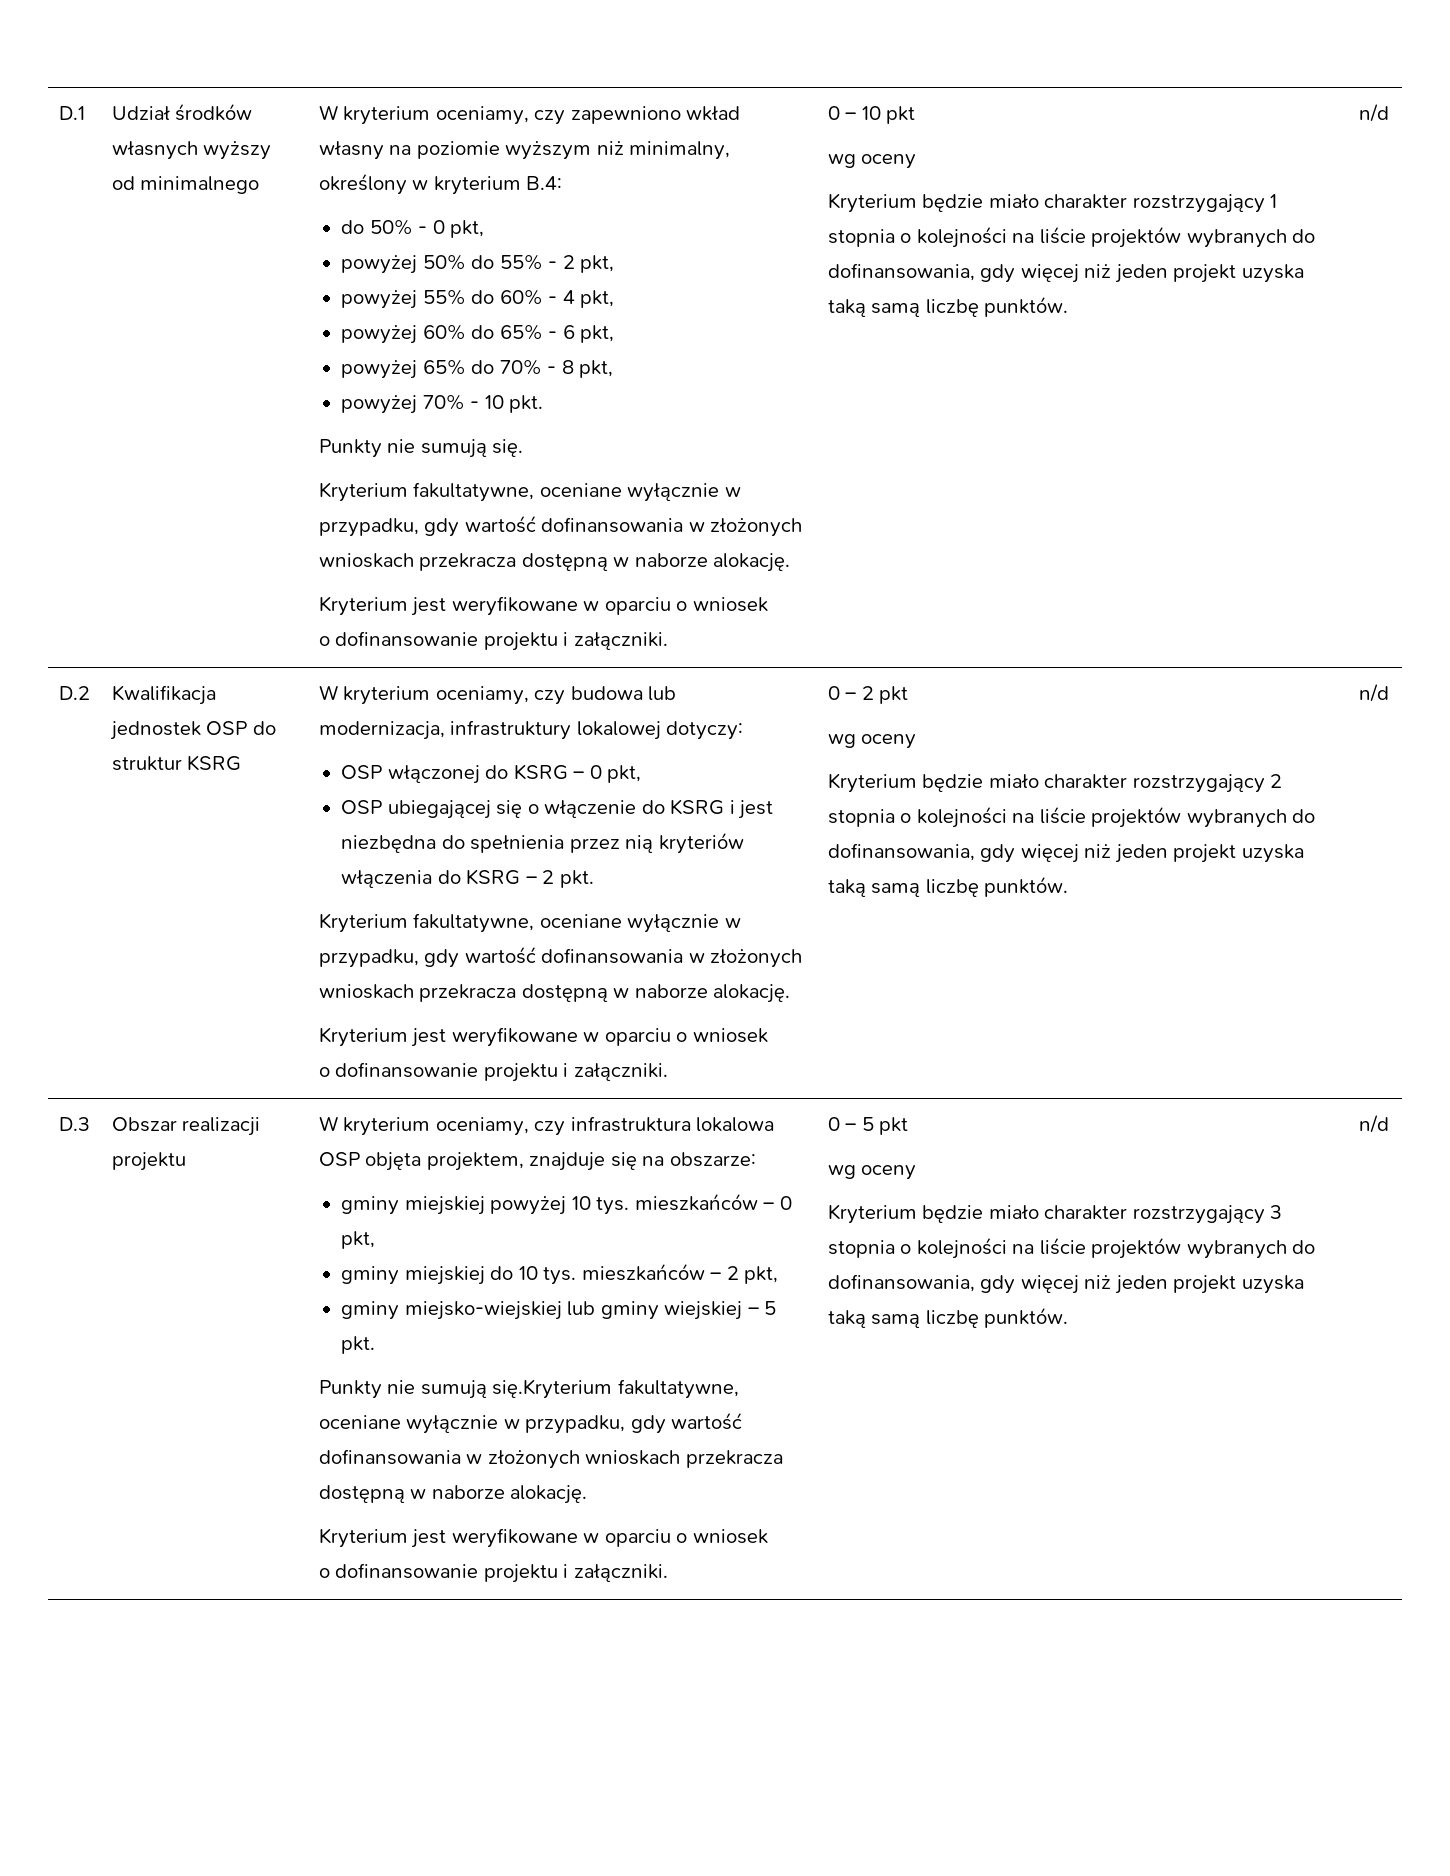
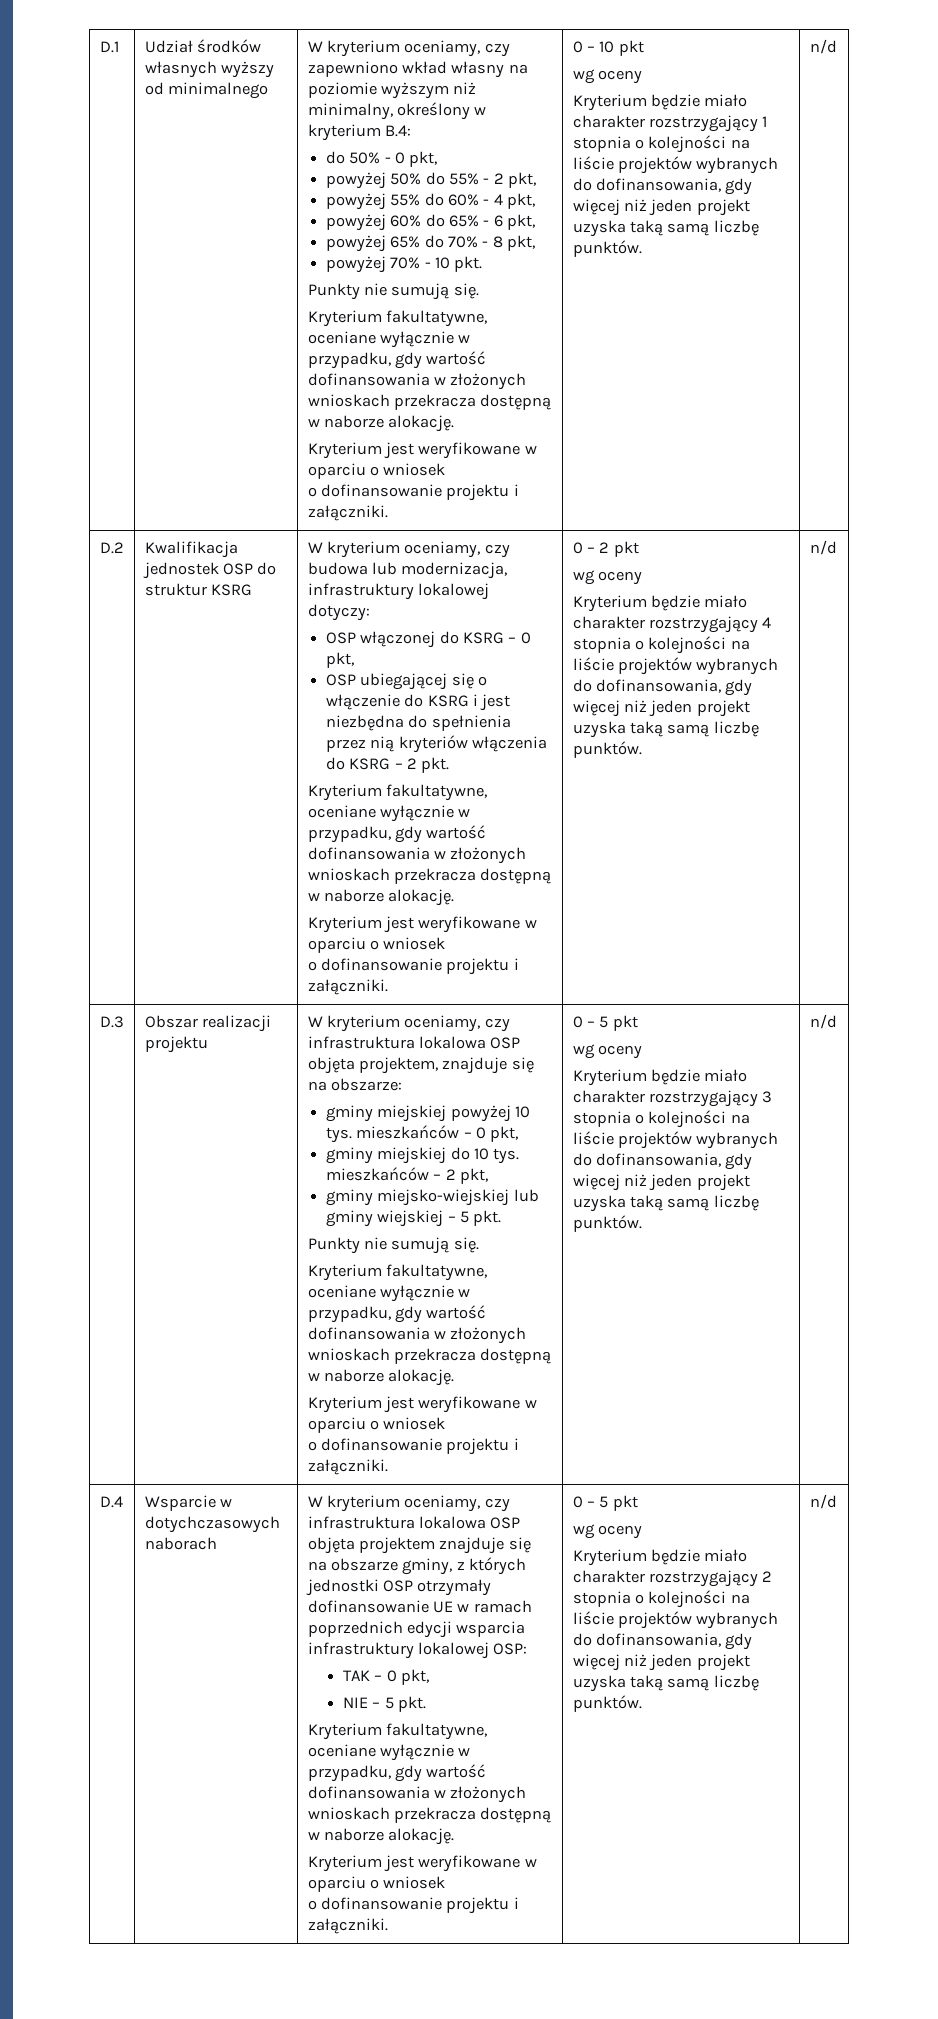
- Kryterium będzie miało charakter rozstrzygający 2 stopnia o kolejności na liście projektów wybranych do dofinansowania, gdy więcej niż jeden projekt uzyska taką samą liczbę punktów.
+ Kryterium będzie miało charakter rozstrzygający 4 stopnia o kolejności na liście projektów wybranych do dofinansowania, gdy więcej niż jeden projekt uzyska taką samą liczbę punktów.
  gminy miejsko-wiejskiej lub gminy wiejskiej – 5 pkt.
- Punkty nie sumują się.Kryterium fakultatywne, oceniane wyłącznie w przypadku, gdy wartość dofinansowania w złożonych wnioskach przekracza dostępną w naborze alokację.
+ Punkty nie sumują się.
+ Kryterium fakultatywne, oceniane wyłącznie w przypadku, gdy wartość dofinansowania w złożonych wnioskach przekracza dostępną w naborze alokację.
+ D.4 | Wsparcie w dotychczasowych naborach | W kryterium oceniamy, czy infrastruktura lokalowa OSP objęta projektem znajduje się na obszarze gminy, z których jednostki OSP otrzymały dofinansowanie UE w ramach poprzednich edycji wsparcia infrastruktury lokalowej OSP:
+ TAK – 0 pkt,
+ NIE – 5 pkt.
+ Kryterium fakultatywne, oceniane wyłącznie w przypadku, gdy wartość dofinansowania w złożonych wnioskach przekracza dostępną w naborze alokację.
+ Kryterium jest weryfikowane w oparciu o wniosek
+ o dofinansowanie projektu i załączniki. | 0 – 5 pkt
+ wg oceny
+ Kryterium będzie miało charakter rozstrzygający 2 stopnia o kolejności na liście projektów wybranych do dofinansowania, gdy więcej niż jeden projekt uzyska taką samą liczbę punktów. | n/d

